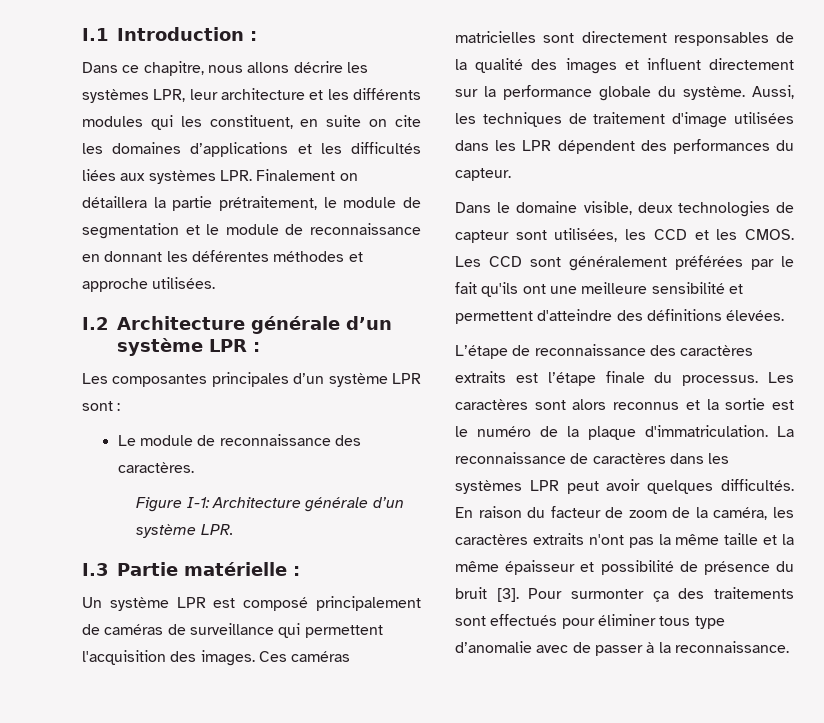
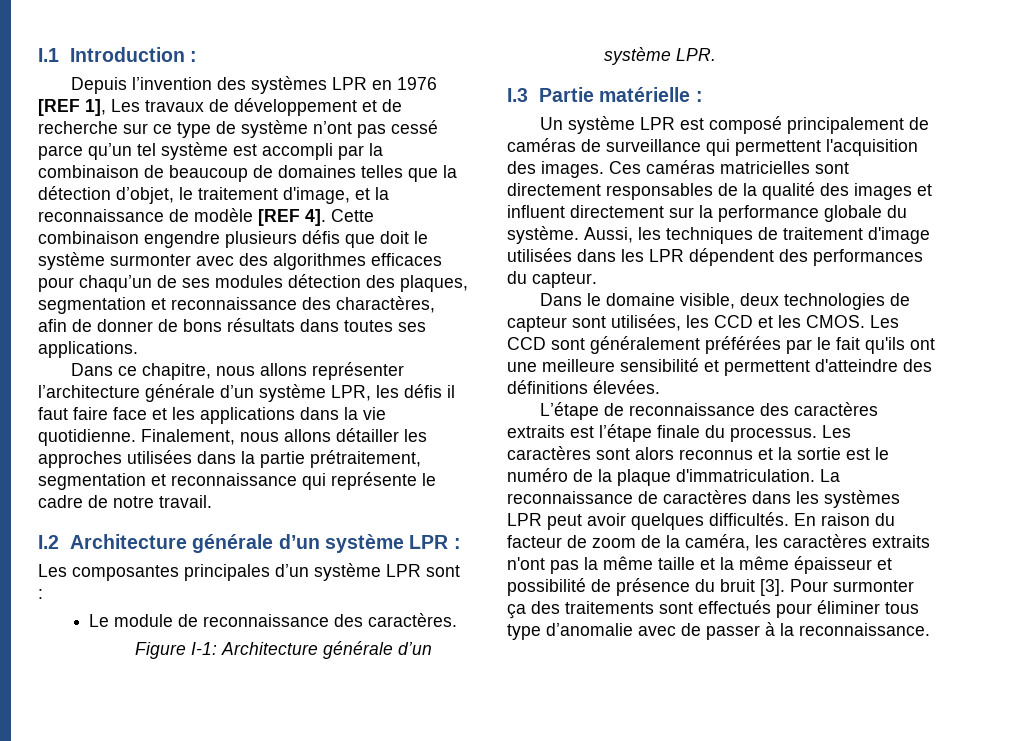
+ Depuis l’invention des systèmes LPR en 1976 [REF 1], Les travaux de développement et de recherche sur ce type de système n’ont pas cessé parce qu’un tel système est accompli par la combinaison de beaucoup de domaines telles que la détection d’objet, le traitement d'image, et la reconnaissance de modèle [REF 4]. Cette combinaison engendre plusieurs défis que doit le système surmonter avec des algorithmes efficaces pour chaqu’un de ses modules détection des plaques, segmentation et reconnaissance des charactères, afin de donner de bons résultats dans toutes ses applications.
- Dans ce chapitre, nous allons décrire les systèmes LPR, leur architecture et les différents modules qui les constituent, en suite on cite les domaines d’applications et les difficultés liées aux systèmes LPR. Finalement on détaillera la partie prétraitement, le module de segmentation et le module de reconnaissance en donnant les déférentes méthodes et approche utilisées.
+ Dans ce chapitre, nous allons représenter l’architecture générale d’un système LPR, les défis il faut faire face et les applications dans la vie quotidienne. Finalement, nous allons détailler les approches utilisées dans la partie prétraitement, segmentation et reconnaissance qui représente le cadre de notre travail.

